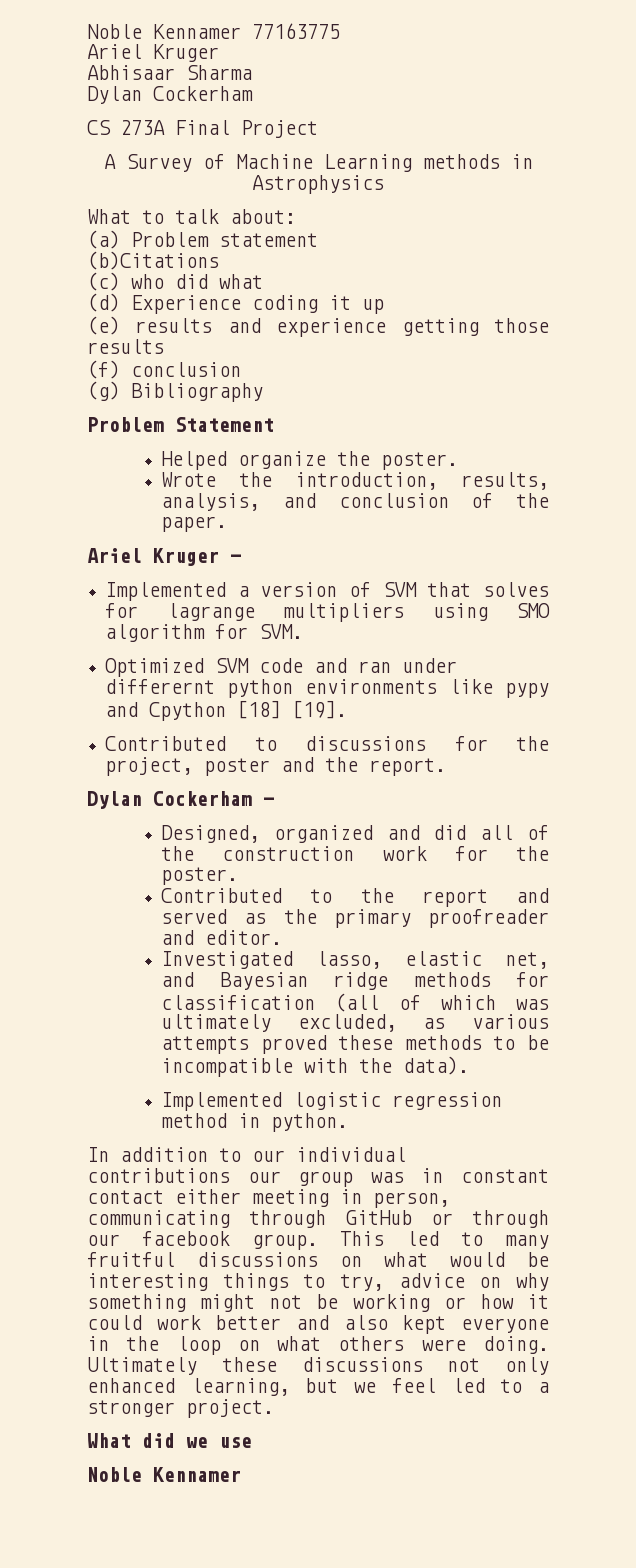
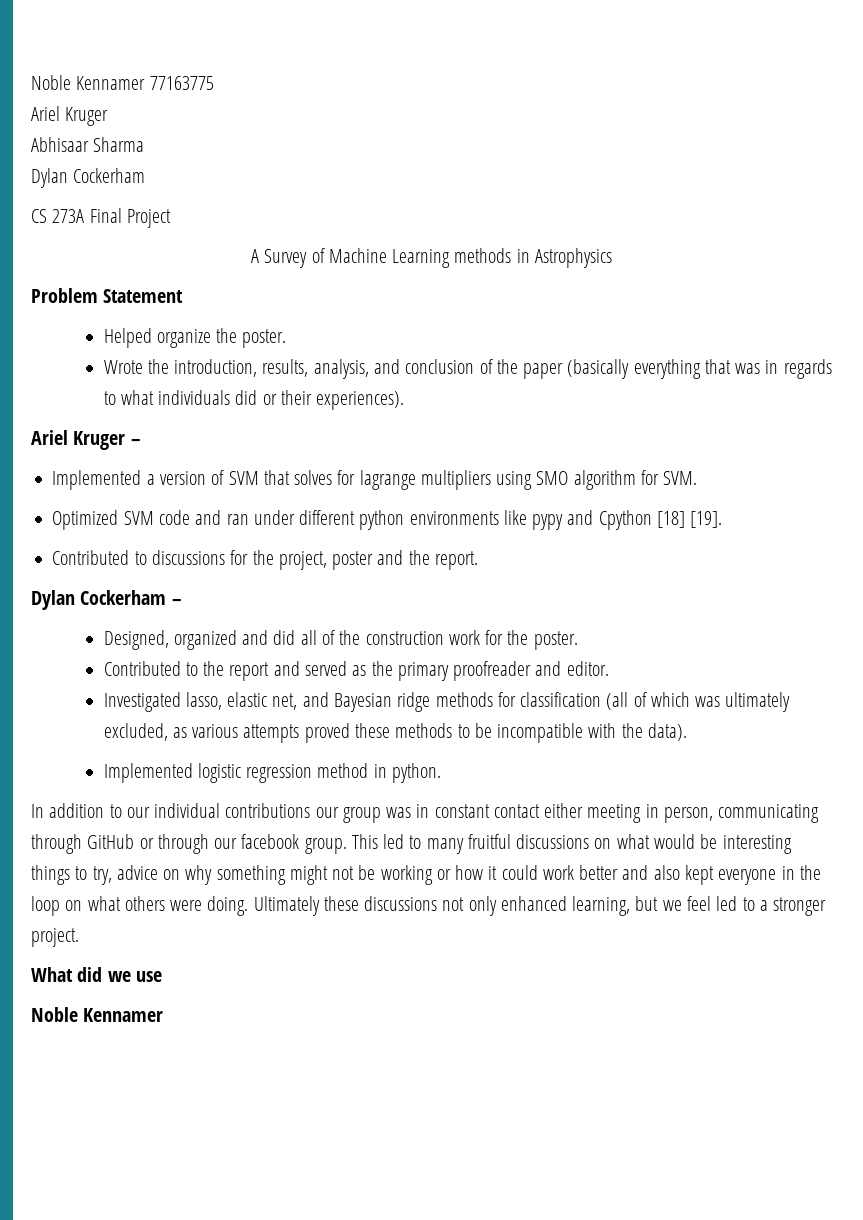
- What to talk about:
- (a) Problem statement
- (b)Citations
- (c) who did what
- (d) Experience coding it up
- (e) results and experience getting those results
- (f) conclusion
- (g) Bibliography
- Wrote the introduction, results, analysis, and conclusion of the paper.
+ Wrote the introduction, results, analysis, and conclusion of the paper (basically everything that was in regards to what individuals did or their experiences).
- Optimized SVM code and ran under differernt python environments like pypy and Cpython [18] [19].
+ Optimized SVM code and ran under different python environments like pypy and Cpython [18] [19].

